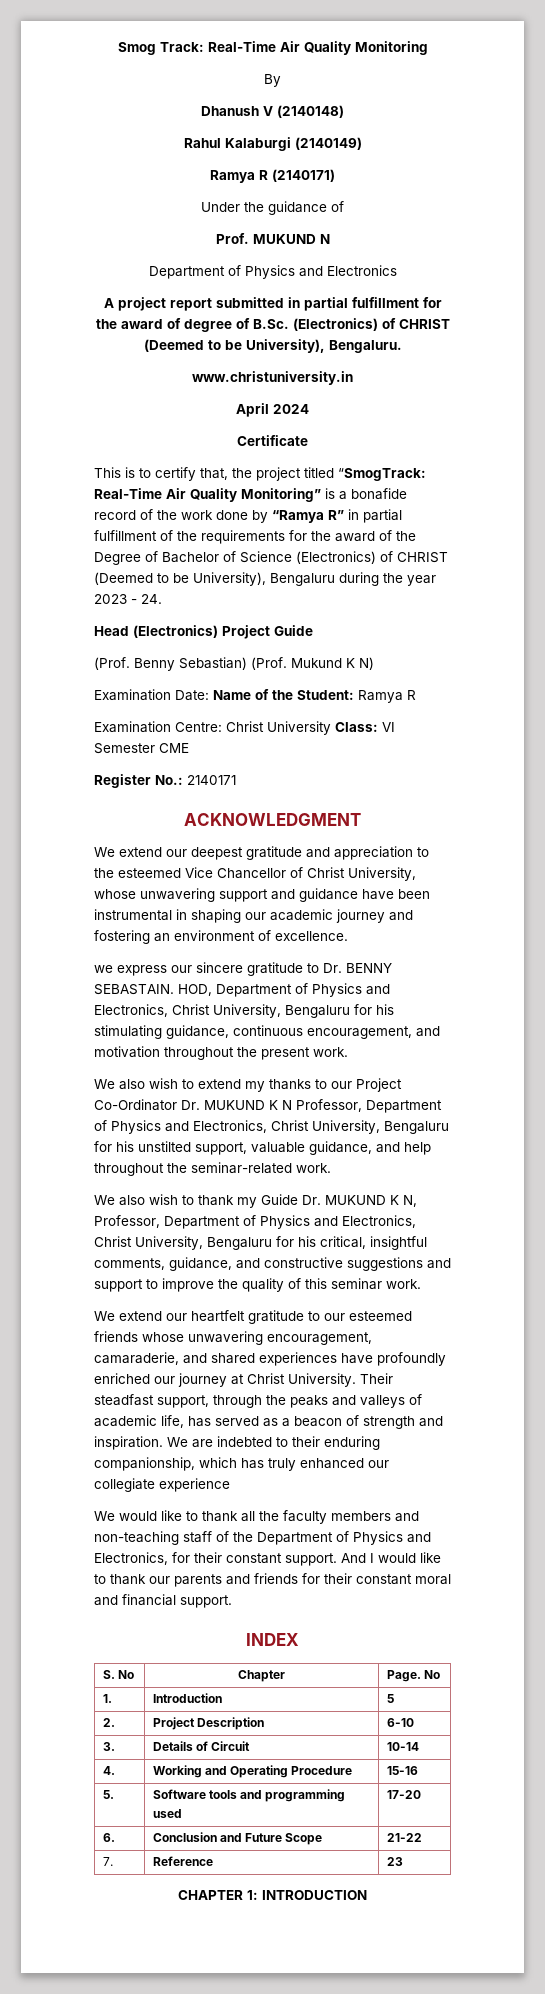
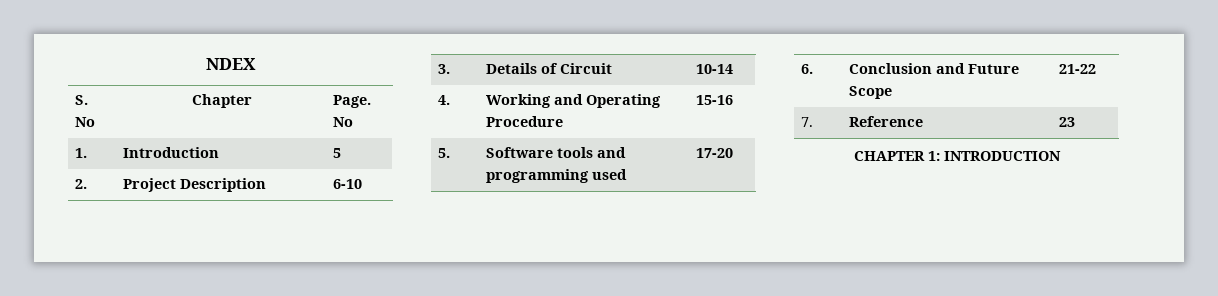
- Smog Track: Real-Time Air Quality Monitoring
- By
- Dhanush V (2140148)
- Rahul Kalaburgi (2140149)
- Ramya R (2140171)
- Under the guidance of
- Prof. MUKUND N
- Department of Physics and Electronics
- A project report submitted in partial fulfillment for the award of degree of B.Sc. (Electronics) of CHRIST (Deemed to be University), Bengaluru.
- www.christuniversity.in
- April 2024
- Certificate
- This is to certify that, the project titled “SmogTrack: Real-Time Air Quality Monitoring” is a bonafide record of the work done by “Ramya R” in partial fulfillment of the requirements for the award of the Degree of Bachelor of Science (Electronics) of CHRIST (Deemed to be University), Bengaluru during the year 2023 - 24.
- Head (Electronics) Project Guide
- (Prof. Benny Sebastian) (Prof. Mukund K N)
- Examination Date: Name of the Student: Ramya R
- Examination Centre: Christ University Class: VI Semester CME
- Register No.: 2140171
- ACKNOWLEDGMENT
- We extend our deepest gratitude and appreciation to the esteemed Vice Chancellor of Christ University, whose unwavering support and guidance have been instrumental in shaping our academic journey and fostering an environment of excellence.
- we express our sincere gratitude to Dr. BENNY SEBASTAIN. HOD, Department of Physics and Electronics, Christ University, Bengaluru for his stimulating guidance, continuous encouragement, and motivation throughout the present work.
- We also wish to extend my thanks to our Project Co-Ordinator Dr. MUKUND K N Professor, Department of Physics and Electronics, Christ University, Bengaluru for his unstilted support, valuable guidance, and help throughout the seminar-related work.
- We also wish to thank my Guide Dr. MUKUND K N, Professor, Department of Physics and Electronics, Christ University, Bengaluru for his critical, insightful comments, guidance, and constructive suggestions and support to improve the quality of this seminar work.
- We extend our heartfelt gratitude to our esteemed friends whose unwavering encouragement, camaraderie, and shared experiences have profoundly enriched our journey at Christ University. Their steadfast support, through the peaks and valleys of academic life, has served as a beacon of strength and inspiration. We are indebted to their enduring companionship, which has truly enhanced our collegiate experience
- We would like to thank all the faculty members and non-teaching staff of the Department of Physics and Electronics, for their constant support. And I would like to thank our parents and friends for their constant moral and financial support.
- INDEX
+ NDEX

